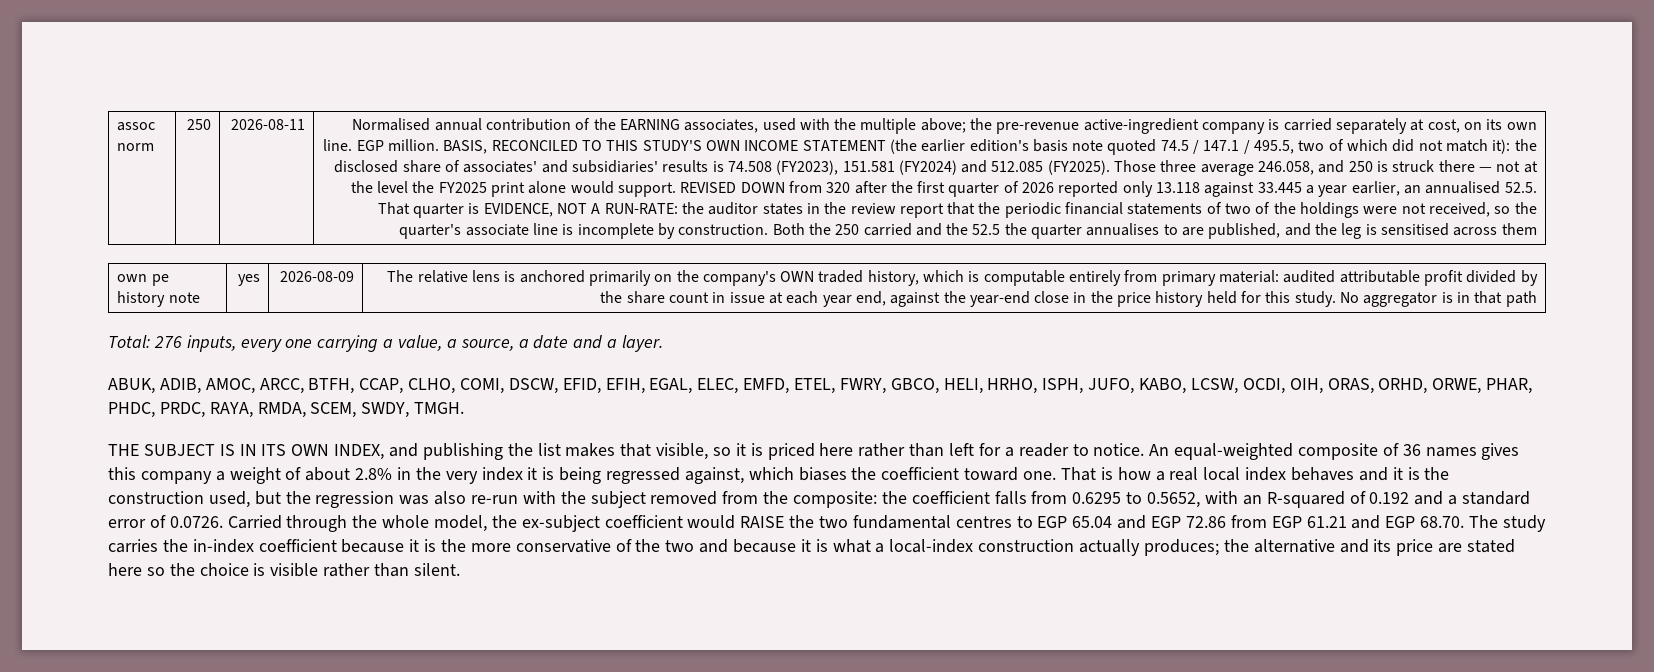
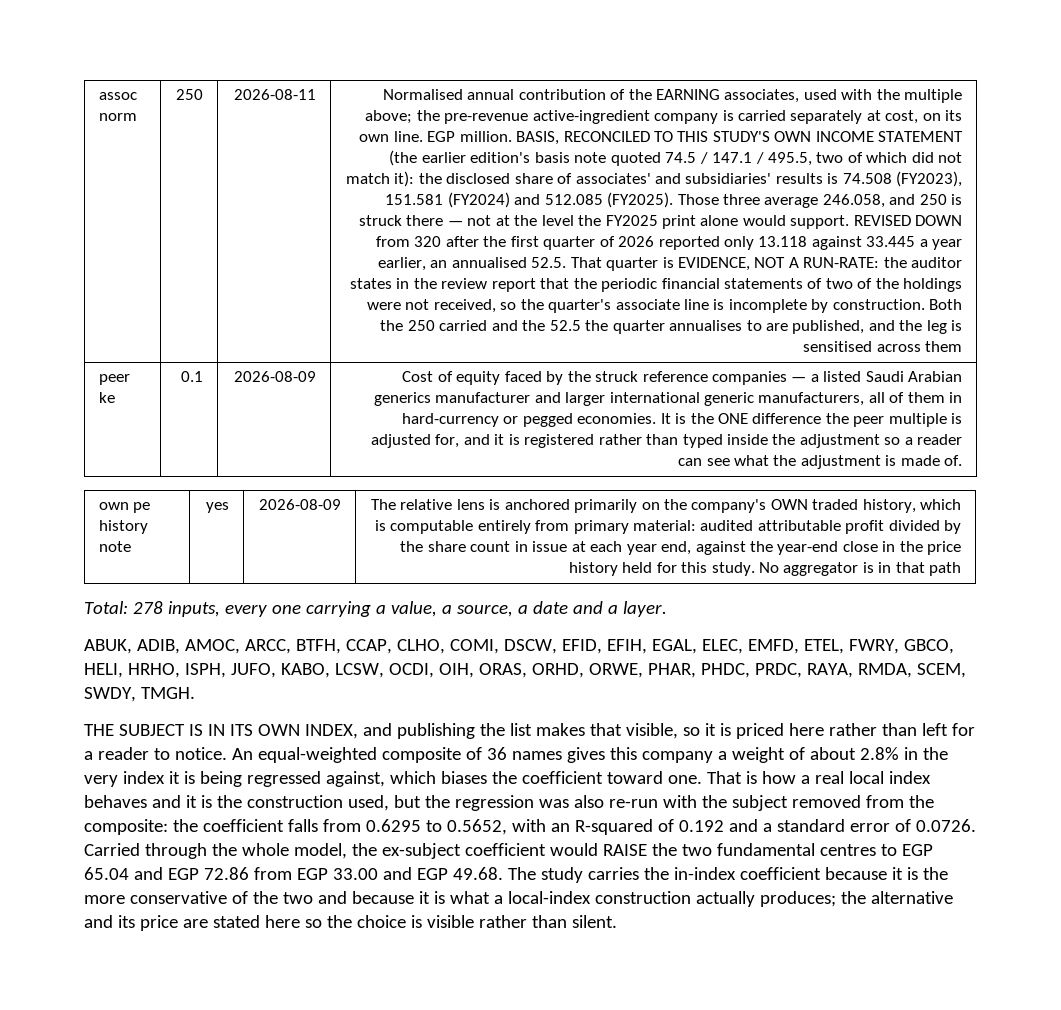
+ peer ke | 0.1 | 2026-08-09 | Cost of equity faced by the struck reference companies — a listed Saudi Arabian generics manufacturer and larger international generic manufacturers, all of them in hard-currency or pegged economies. It is the ONE difference the peer multiple is adjusted for, and it is registered rather than typed inside the adjustment so a reader can see what the adjustment is made of.
- Total: 276 inputs, every one carrying a value, a source, a date and a layer.
+ Total: 278 inputs, every one carrying a value, a source, a date and a layer.
- the coefficient falls from 0.6295 to 0.5652, with an R-squared of 0.192 and a standard error of 0.0726. Carried through the whole model, the ex-subject coefficient would RAISE the two fundamental centres to EGP 65.04 and EGP 72.86 from EGP 61.21 and EGP 68.70. The study carries the in-index coefficient because it is the more conservative of the two and because it is what a local-index construction actually produces;
+ the coefficient falls from 0.6295 to 0.5652, with an R-squared of 0.192 and a standard error of 0.0726. Carried through the whole model, the ex-subject coefficient would RAISE the two fundamental centres to EGP 65.04 and EGP 72.86 from EGP 33.00 and EGP 49.68. The study carries the in-index coefficient because it is the more conservative of the two and because it is what a local-index construction actually produces;

